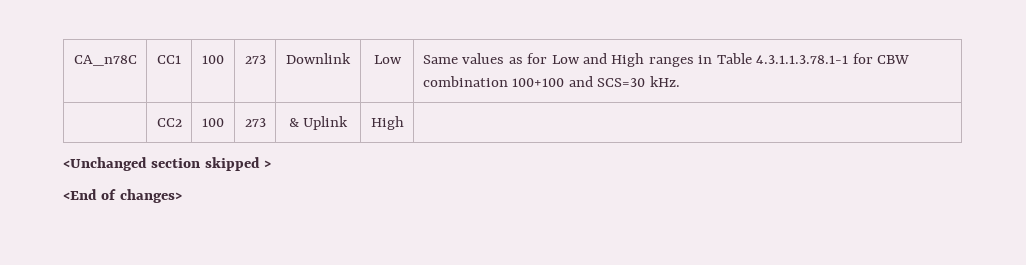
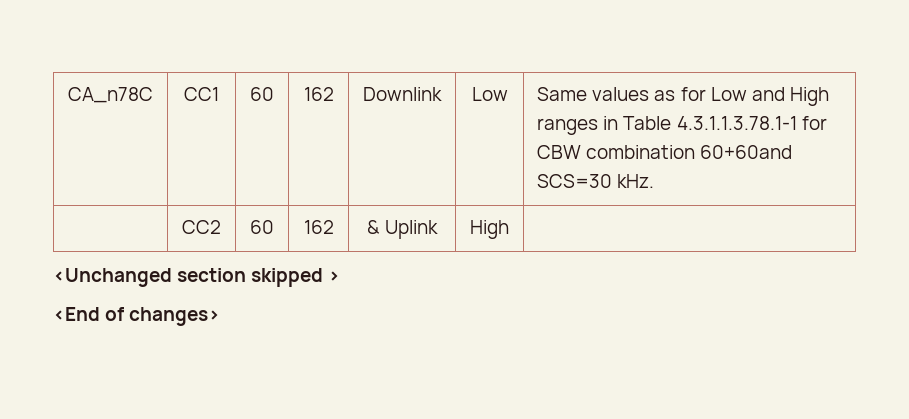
- CA_n78C | CC1 | 100 | 273 | Downlink | Low | Same values as for Low and High ranges in Table 4.3.1.1.3.78.1-1 for CBW combination 100+100 and SCS=30 kHz.
+ CA_n78C | CC1 | 60 | 162 | Downlink | Low | Same values as for Low and High ranges in Table 4.3.1.1.3.78.1-1 for CBW combination 60+60and SCS=30 kHz.
- | CC2 | 100 | 273 | & Uplink | High |
+ | CC2 | 60 | 162 | & Uplink | High |

